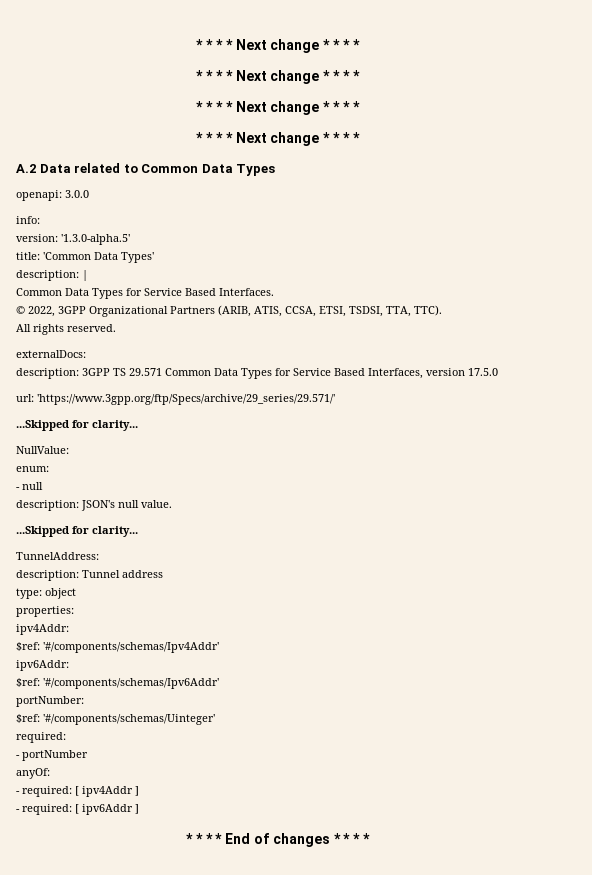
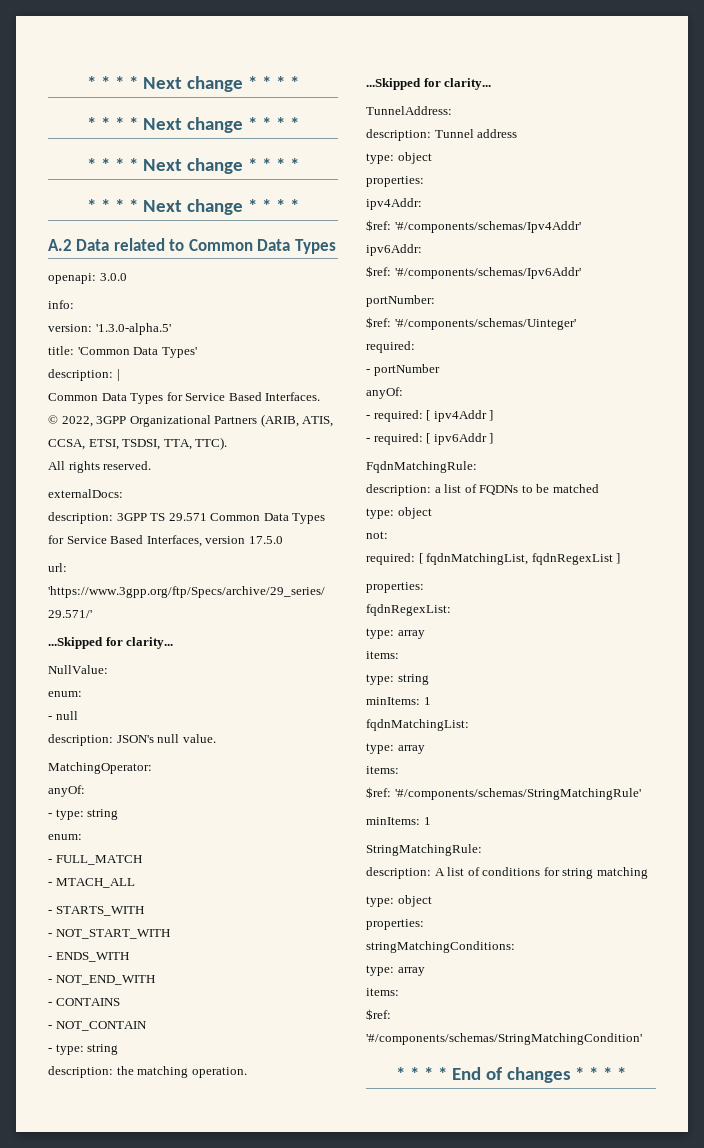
+ MatchingOperator:
+ anyOf:
+ - type: string
+ enum:
+ - FULL_MATCH
+ - MTACH_ALL
+ - STARTS_WITH
+ - NOT_START_WITH
+ - ENDS_WITH
+ - NOT_END_WITH
+ - CONTAINS
+ - NOT_CONTAIN
+ - type: string
+ description: the matching operation.
+ FqdnMatchingRule:
+ description: a list of FQDNs to be matched
+ type: object
+ not:
+ required: [ fqdnMatchingList, fqdnRegexList ]
+ properties:
+ fqdnRegexList:
+ type: array
+ items:
+ type: string
+ minItems: 1
+ fqdnMatchingList:
+ type: array
+ items:
+ $ref: '#/components/schemas/StringMatchingRule'
+ minItems: 1
+ StringMatchingRule:
+ description: A list of conditions for string matching
+ type: object
+ properties:
+ stringMatchingConditions:
+ type: array
+ items:
+ $ref: '#/components/schemas/StringMatchingCondition'

